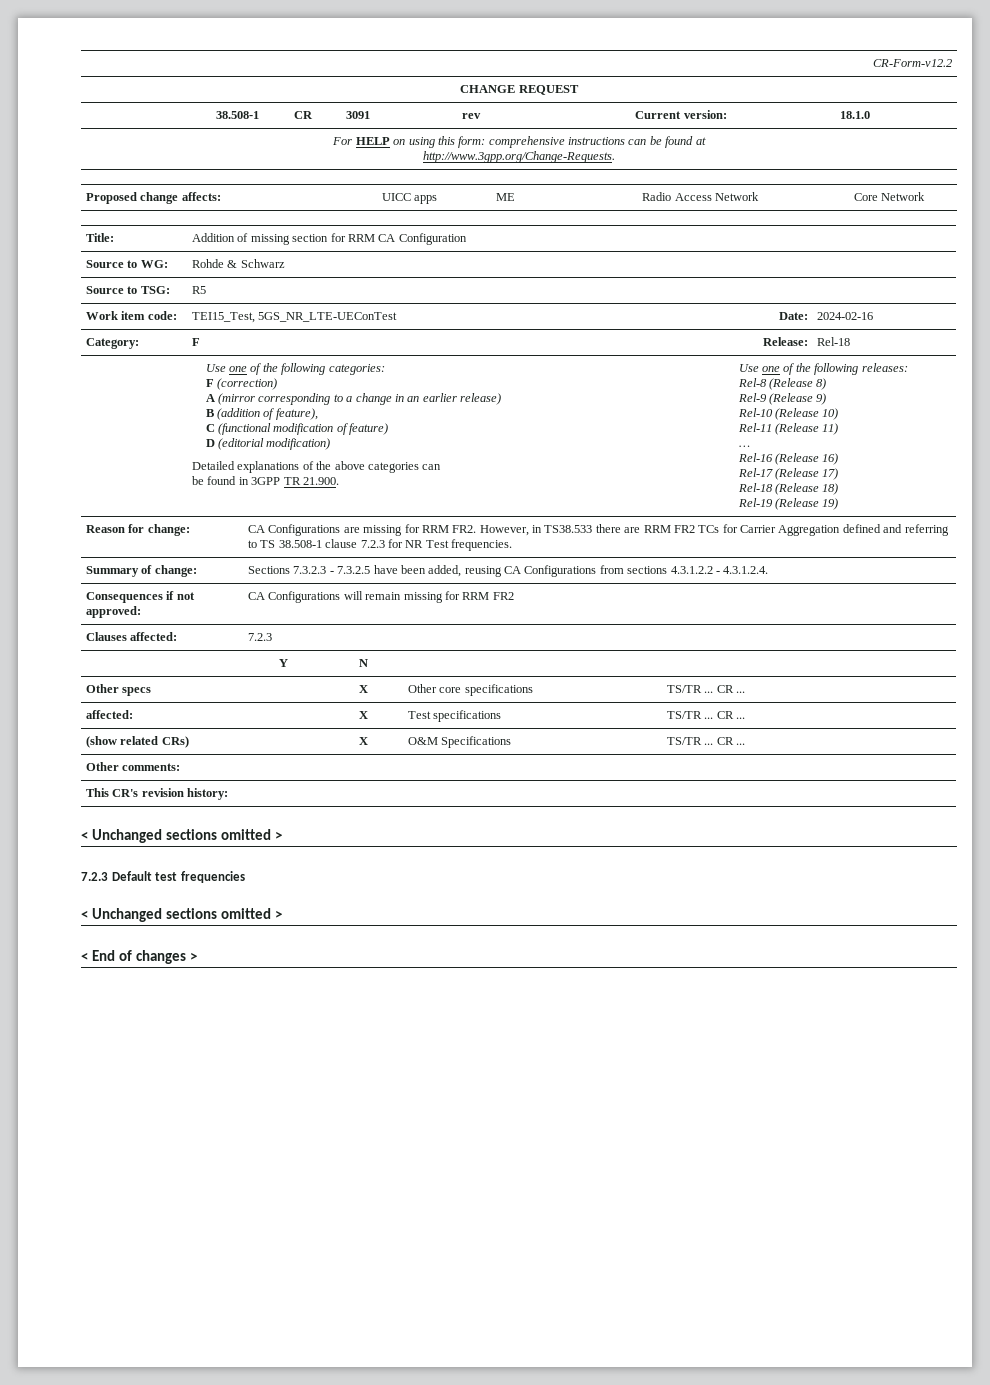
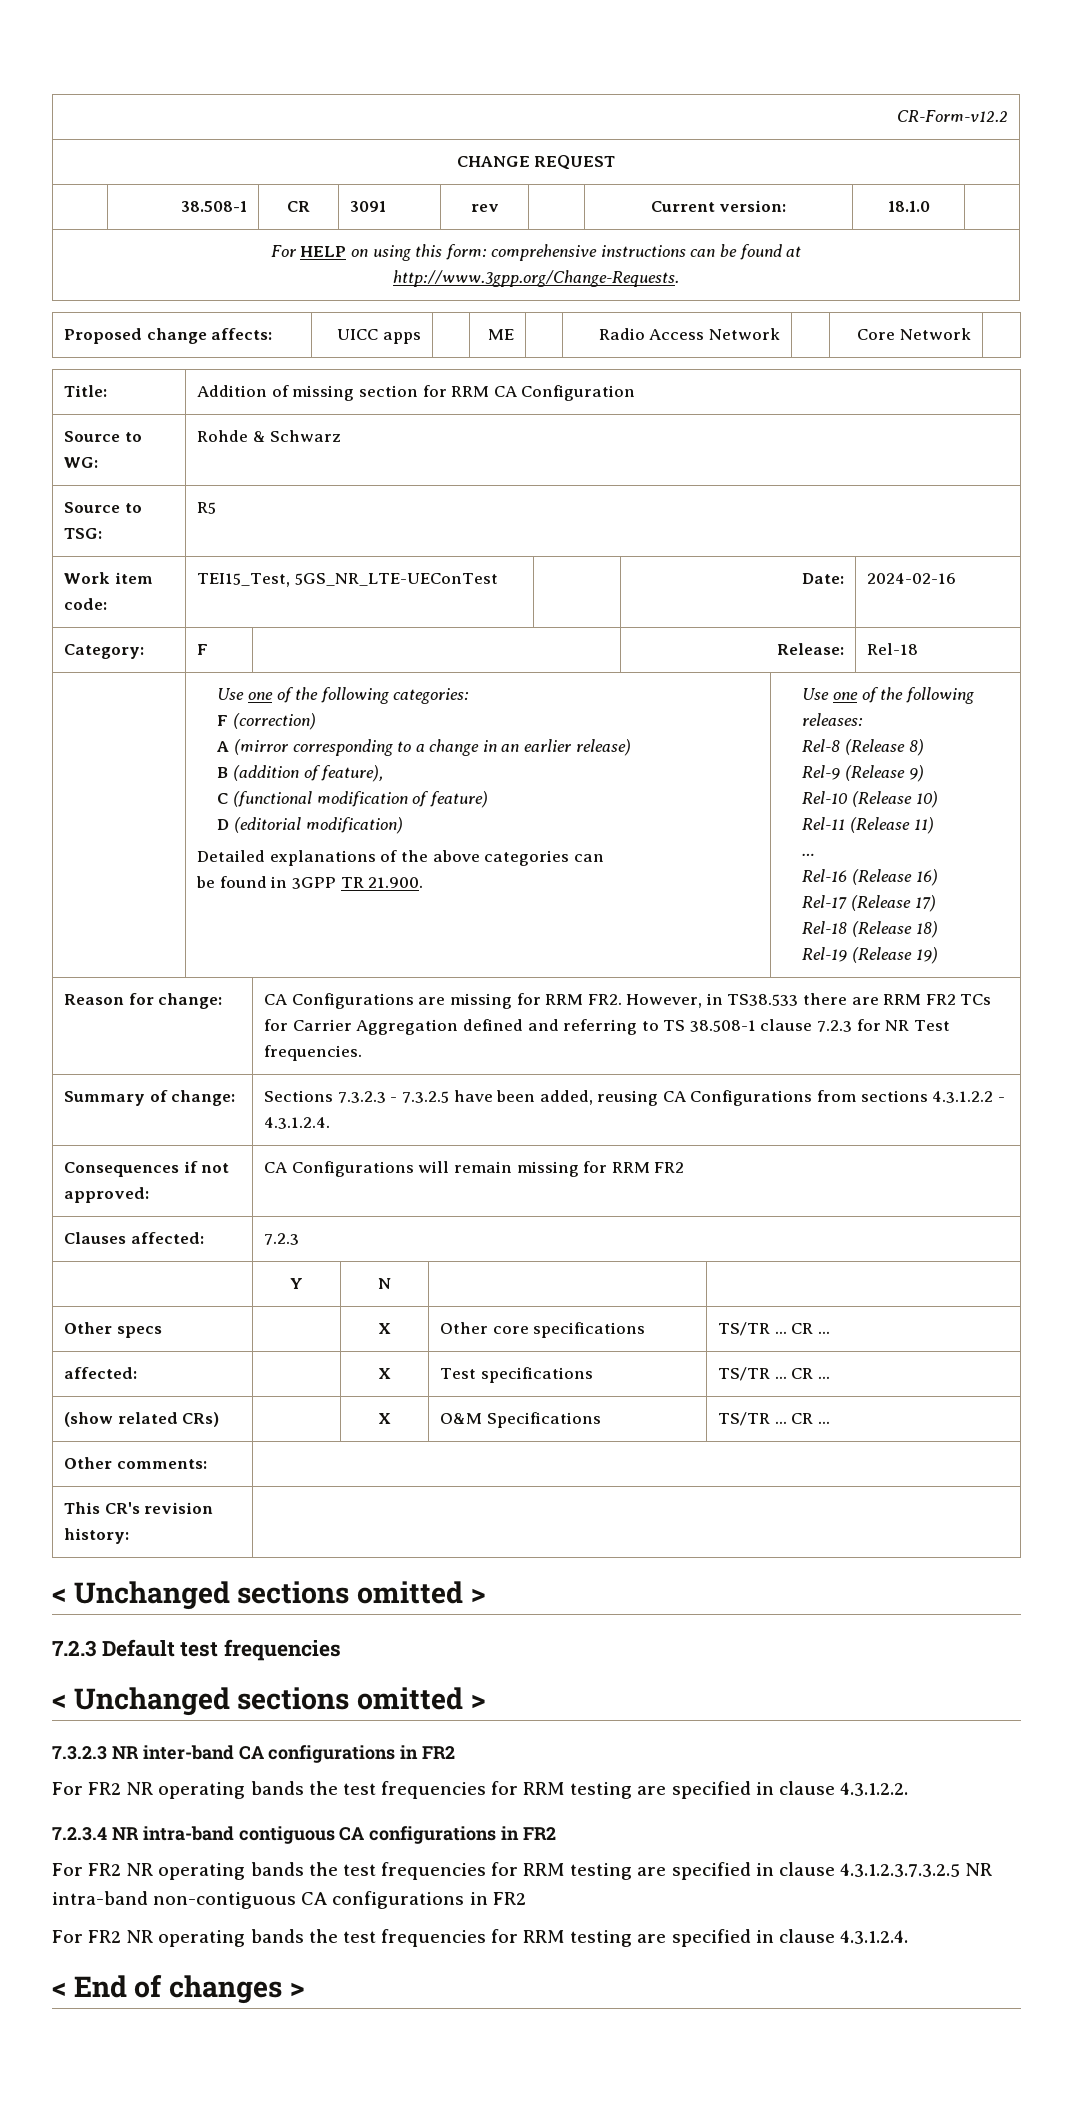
+ 7.3.2.3 NR inter-band CA configurations in FR2
+ For FR2 NR operating bands the test frequencies for RRM testing are specified in clause 4.3.1.2.2.
+ 7.2.3.4 NR intra-band contiguous CA configurations in FR2
+ For FR2 NR operating bands the test frequencies for RRM testing are specified in clause 4.3.1.2.3.7.3.2.5 NR intra-band non-contiguous CA configurations in FR2
+ For FR2 NR operating bands the test frequencies for RRM testing are specified in clause 4.3.1.2.4.

